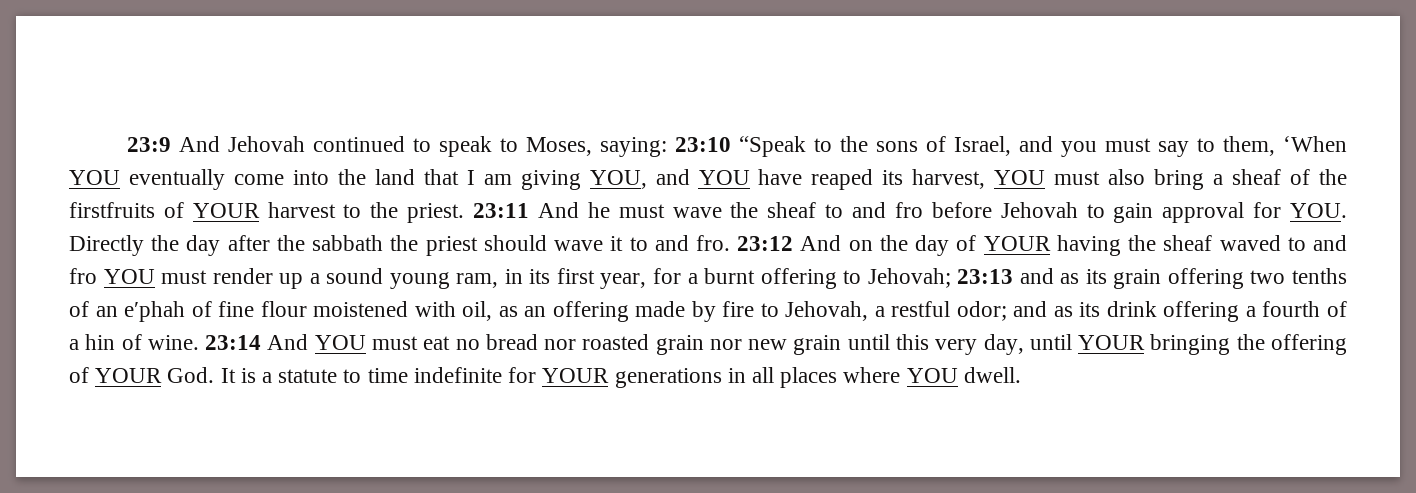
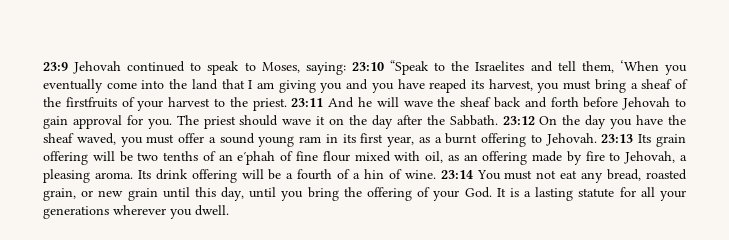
- 23:9 And Jehovah continued to speak to Moses, saying: 23:10 “Speak to the sons of Israel, and you must say to them, ‘When YOU eventually come into the land that I am giving YOU, and YOU have reaped its harvest, YOU must also bring a sheaf of the firstfruits of YOUR harvest to the priest.
+ 23:9 Jehovah continued to speak to Moses, saying: 23:10 “Speak to the Israelites and tell them, ‘When you eventually come into the land that I am giving you and you have reaped its harvest, you must bring a sheaf of the firstfruits of your harvest to the priest.
- 23:11 And he must wave the sheaf to and fro before Jehovah to gain approval for YOU. Directly the day after the sabbath the priest should wave it to and fro. 23:12 And on the day of YOUR having the sheaf waved to and fro YOU must render up a sound young ram, in its first year, for a burnt offering to Jehovah; 23:13 and as its grain offering two tenths of an e′phah of fine flour moistened with oil, as an offering made by fire to Jehovah, a restful odor; and as its drink offering a fourth of a hin of wine.
+ 23:11 And he will wave the sheaf back and forth before Jehovah to gain approval for you. The priest should wave it on the day after the Sabbath. 23:12 On the day you have the sheaf waved, you must offer a sound young ram in its first year, as a burnt offering to Jehovah. 23:13 Its grain offering will be two tenths of an e′phah of fine flour mixed with oil, as an offering made by fire to Jehovah, a pleasing aroma. Its drink offering will be a fourth of a hin of wine.
- 23:14 And YOU must eat no bread nor roasted grain nor new grain until this very day, until YOUR bringing the offering of YOUR God. It is a statute to time indefinite for YOUR generations in all places where YOU dwell.
+ 23:14 You must not eat any bread, roasted grain, or new grain until this day, until you bring the offering of your God. It is a lasting statute for all your generations wherever you dwell.

